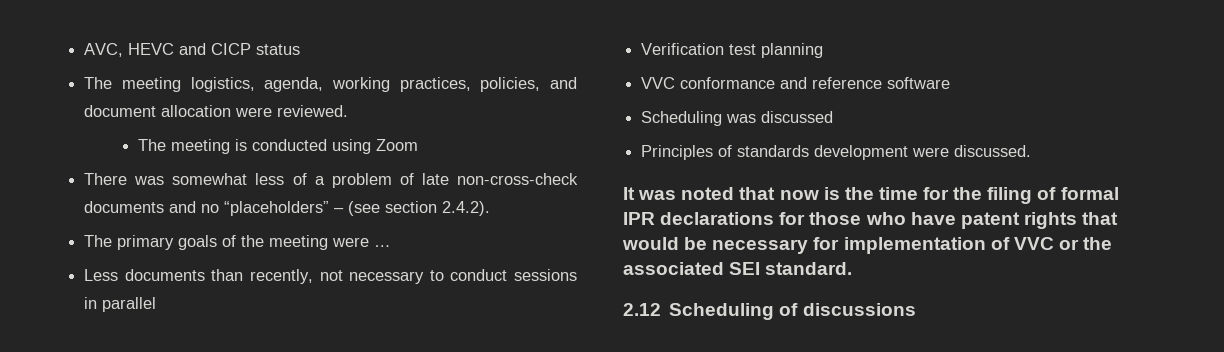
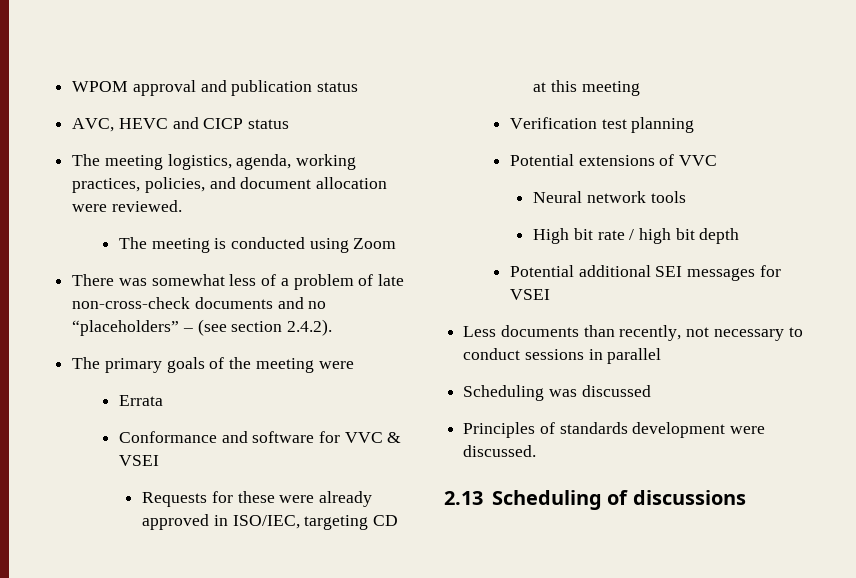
+ WPOM approval and publication status
- The primary goals of the meeting were …
+ The primary goals of the meeting were
+ Errata
+ Conformance and software for VVC & VSEI
+ Requests for these were already approved in ISO/IEC, targeting CD at this meeting
+ Verification test planning
+ Potential extensions of VVC
+ Neural network tools
+ High bit rate / high bit depth
+ Potential additional SEI messages for VSEI
- Verification test planning
- VVC conformance and reference software
- It was noted that now is the time for the filing of formal IPR declarations for those who have patent rights that would be necessary for implementation of VVC or the associated SEI standard.
- 2.12 Scheduling of discussions
+ 2.13 Scheduling of discussions

